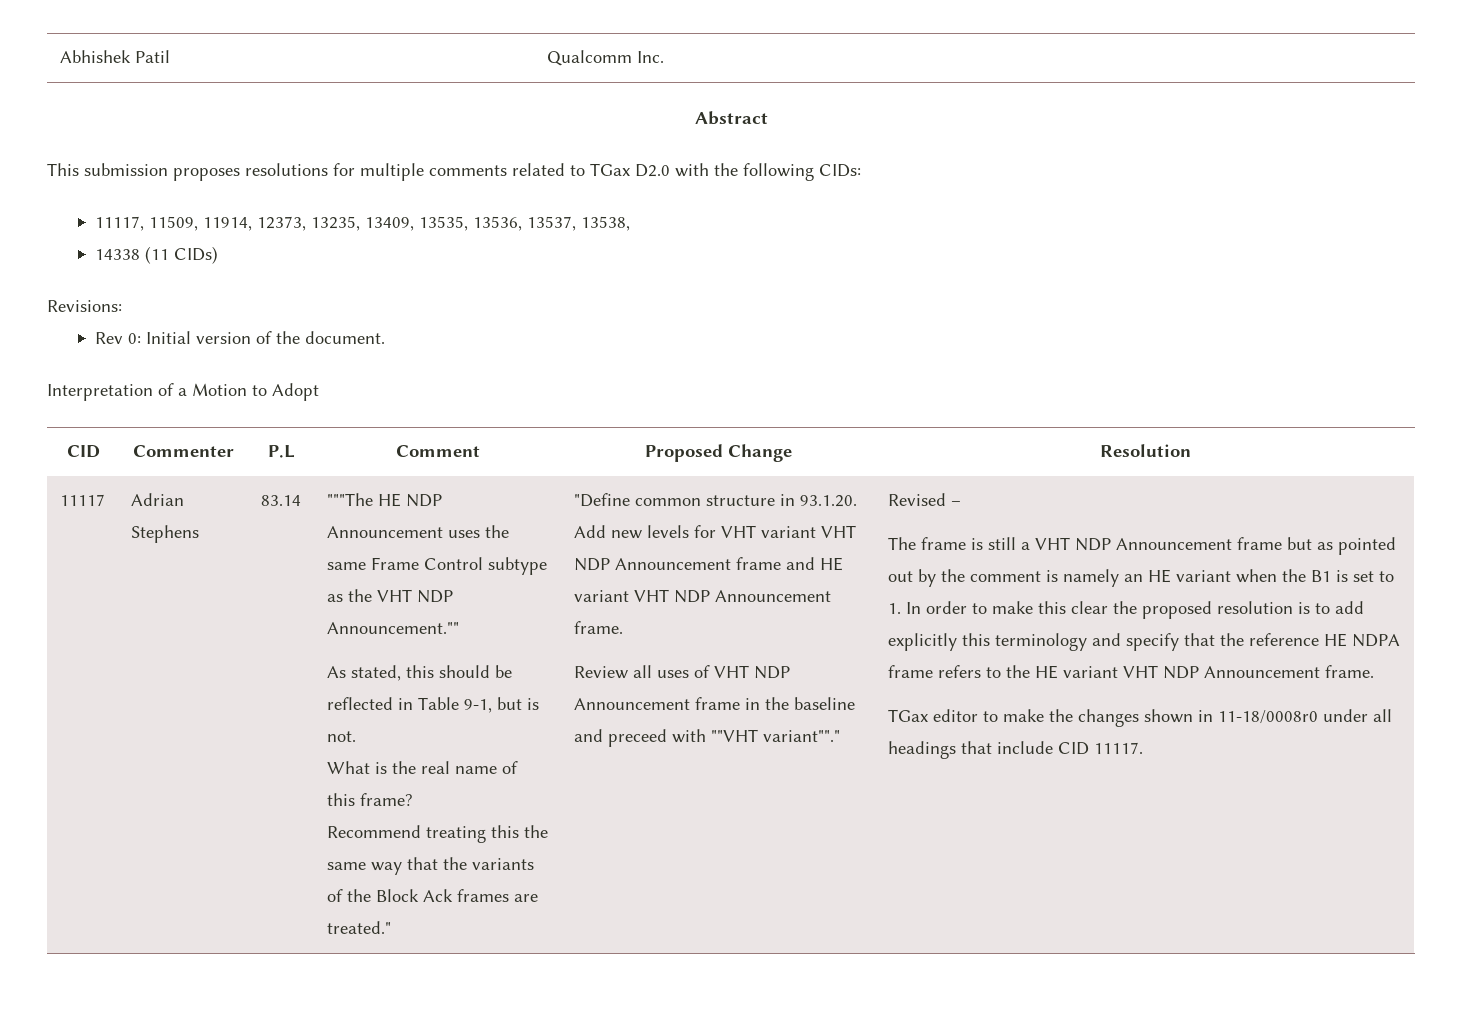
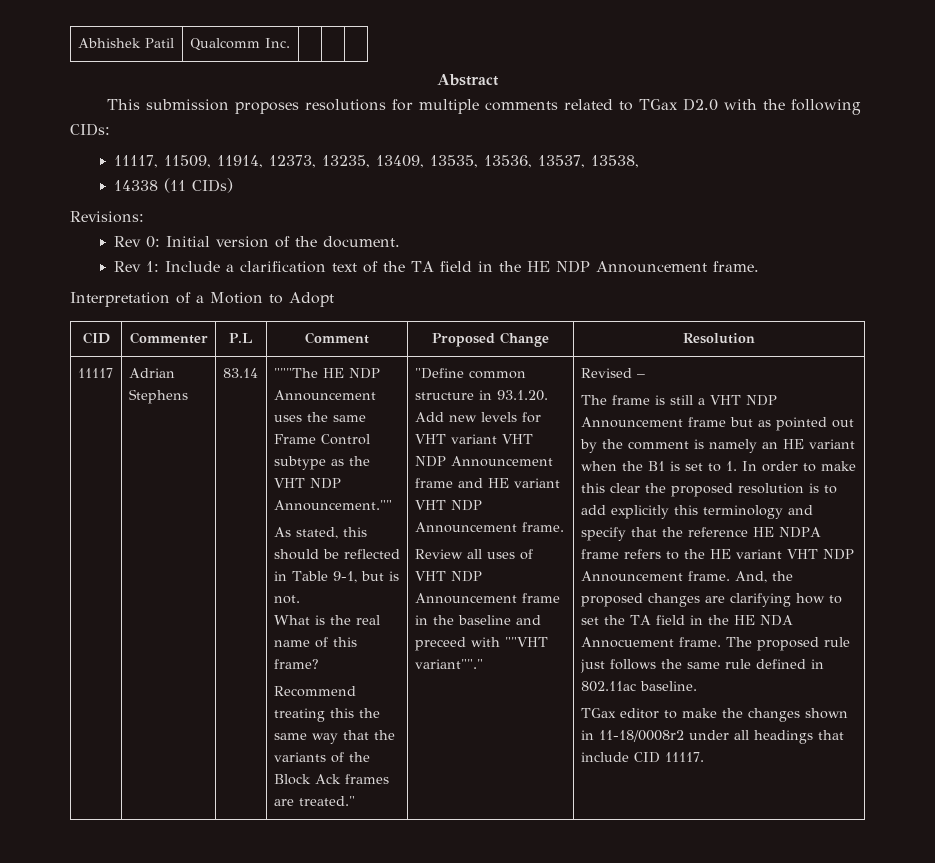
+ Rev 1: Include a clarification text of the TA field in the HE NDP Announcement frame.
+ And, the proposed changes are clarifying how to set the TA field in the HE NDA Annocuement frame. The proposed rule just follows the same rule defined in 802.11ac baseline.
- TGax editor to make the changes shown in 11-18/0008r0 under all headings that include CID 11117.
+ TGax editor to make the changes shown in 11-18/0008r2 under all headings that include CID 11117.

